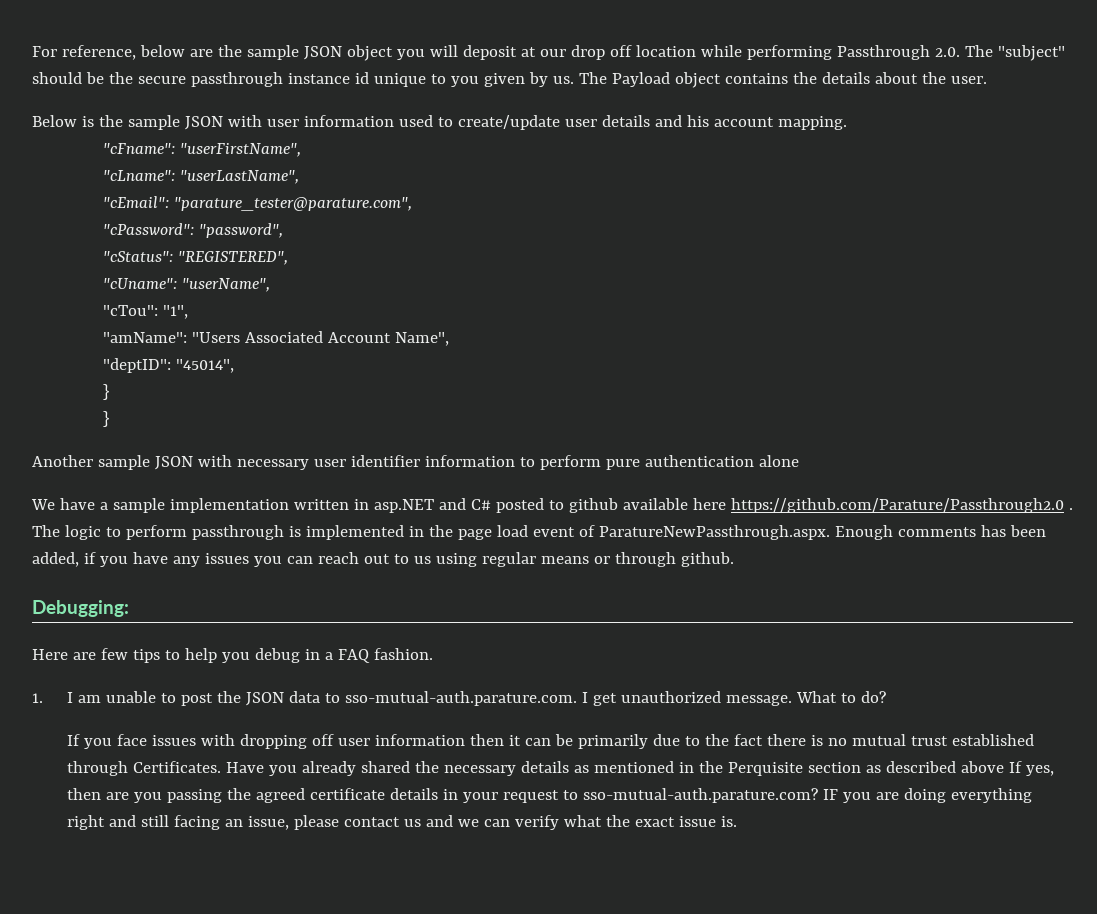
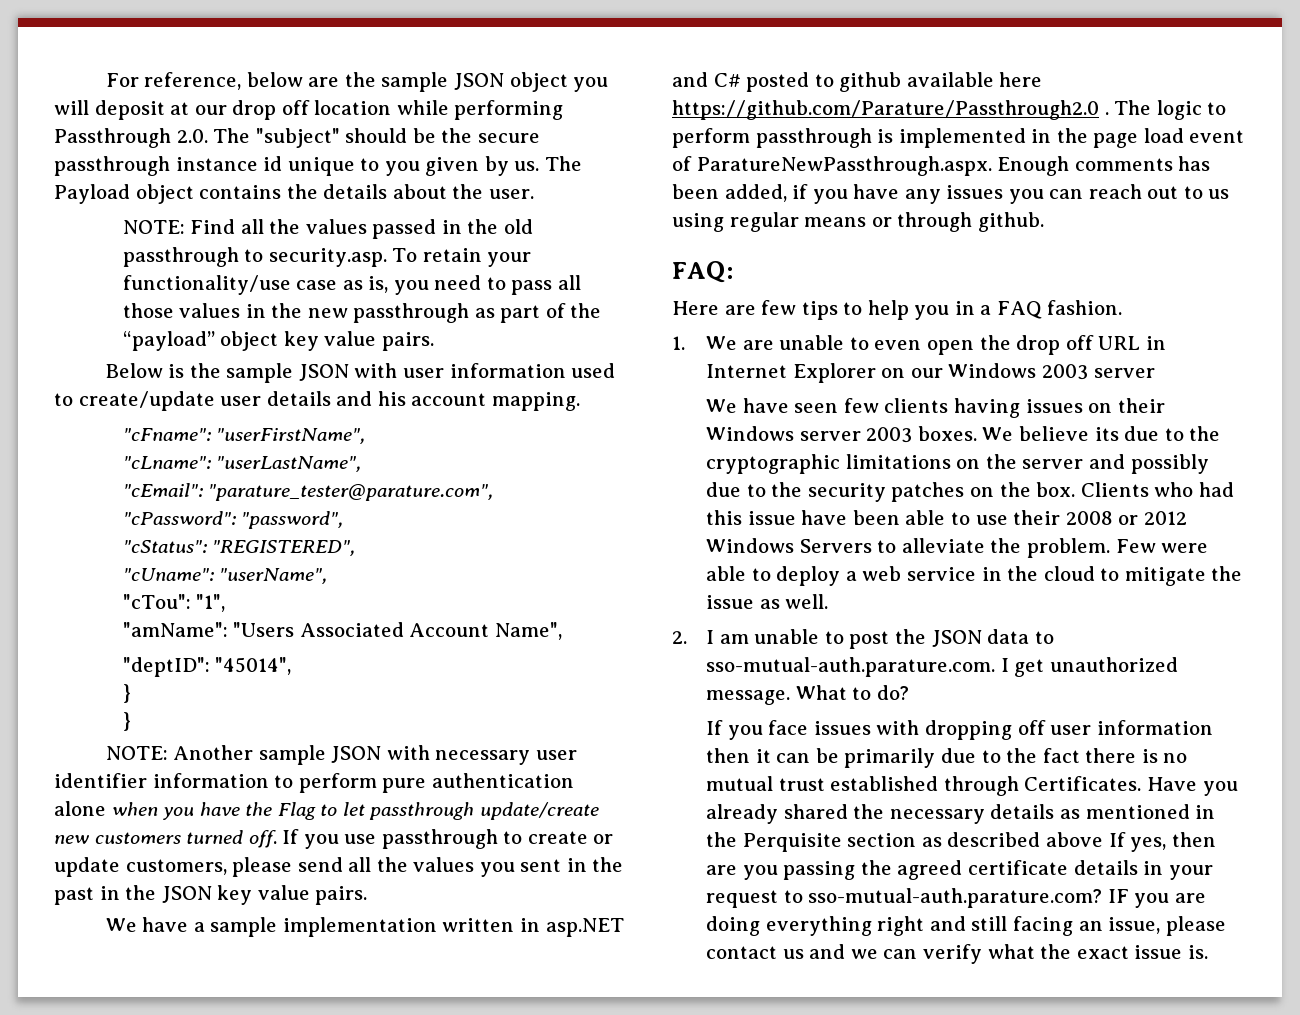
+ NOTE: Find all the values passed in the old passthrough to security.asp. To retain your functionality/use case as is, you need to pass all those values in the new passthrough as part of the “payload” object key value pairs.
- Another sample JSON with necessary user identifier information to perform pure authentication alone
+ NOTE: Another sample JSON with necessary user identifier information to perform pure authentication alone when you have the Flag to let passthrough update/create new customers turned off. If you use passthrough to create or update customers, please send all the values you sent in the past in the JSON key value pairs.
- Debugging:
+ FAQ:
- Here are few tips to help you debug in a FAQ fashion.
+ Here are few tips to help you in a FAQ fashion.
- 1. I am unable to post the JSON data to sso-mutual-auth.parature.com. I get unauthorized message.
+ 1. We are unable to even open the drop off URL in Internet Explorer on our Windows 2003 server
+ We have seen few clients having issues on their Windows server 2003 boxes. We believe its due to the cryptographic limitations on the server and possibly due to the security patches on the box. Clients who had this issue have been able to use their 2008 or 2012 Windows Servers to alleviate the problem. Few were able to deploy a web service in the cloud to mitigate the issue as well.
+ 2. I am unable to post the JSON data to sso-mutual-auth.parature.com. I get unauthorized message.

